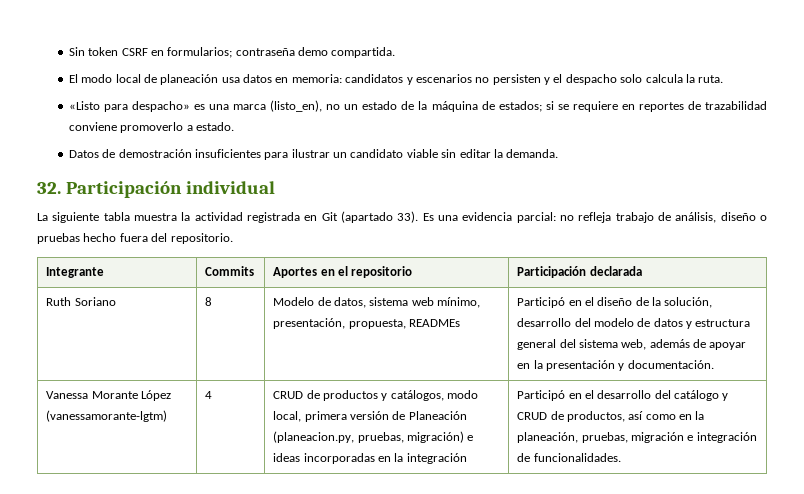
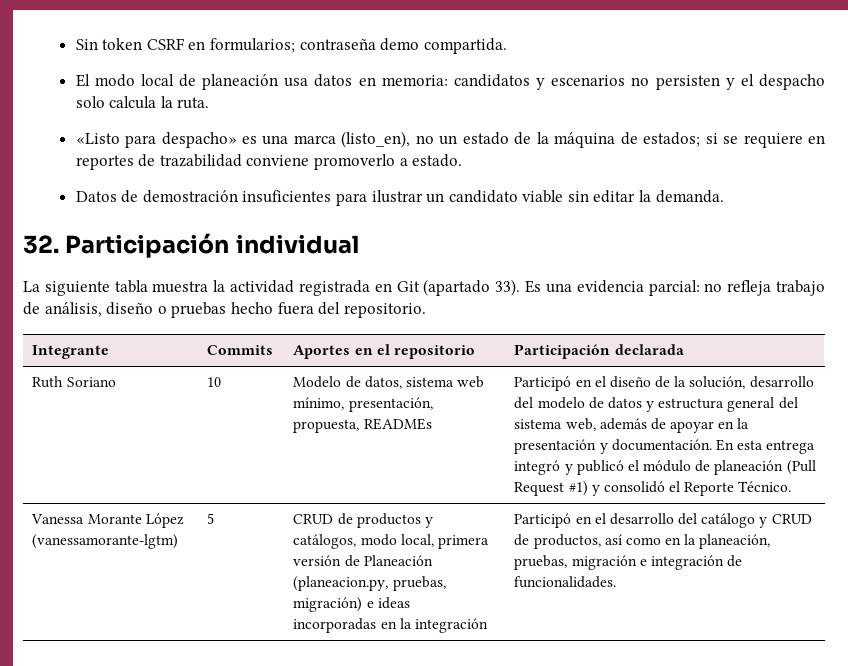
- 8
+ 10
+ En esta entrega integró y publicó el módulo de planeación (Pull Request #1) y consolidó el Reporte Técnico.
- 4
+ 5

